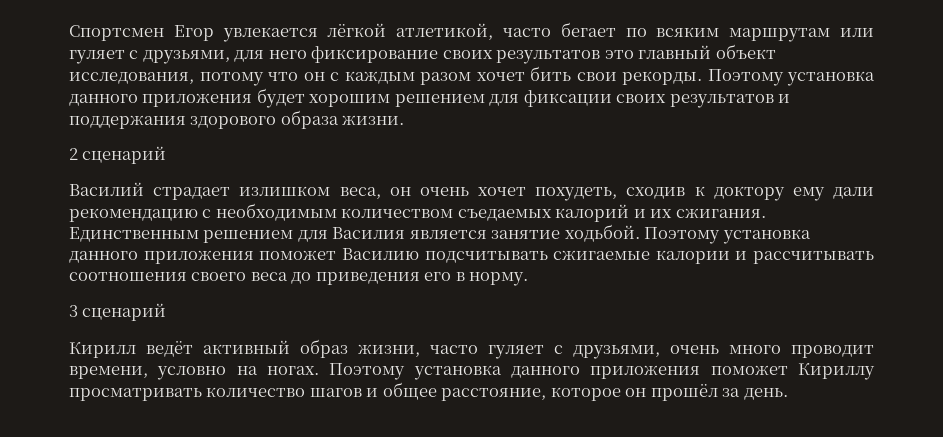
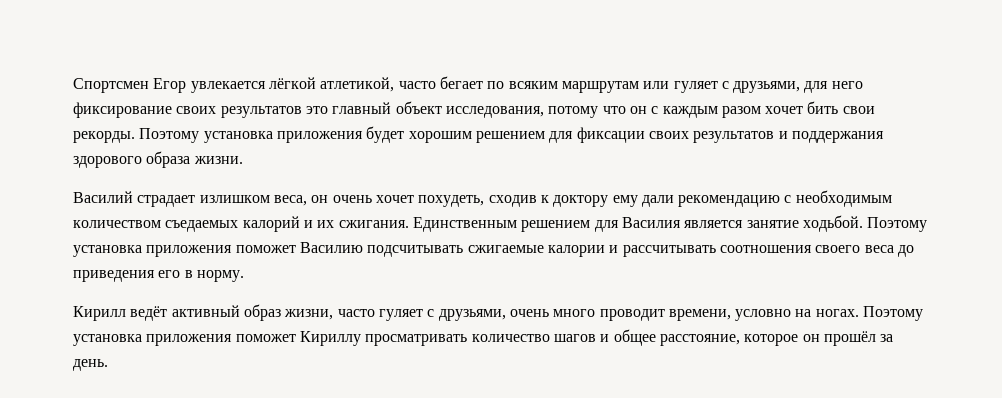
- Поэтому установка данного приложения будет хорошим решением для фиксации своих результатов и поддержания здорового образа жизни.
+ Поэтому установка приложения будет хорошим решением для фиксации своих результатов и поддержания здорового образа жизни.
- 2 сценарий
- Поэтому установка данного приложения поможет Василию подсчитывать сжигаемые калории и рассчитывать соотношения своего веса до приведения его в норму.
+ Поэтому установка приложения поможет Василию подсчитывать сжигаемые калории и рассчитывать соотношения своего веса до приведения его в норму.
- 3 сценарий
- Поэтому установка данного приложения поможет Кириллу просматривать количество шагов и общее расстояние, которое он прошёл за день.
+ Поэтому установка приложения поможет Кириллу просматривать количество шагов и общее расстояние, которое он прошёл за день.

